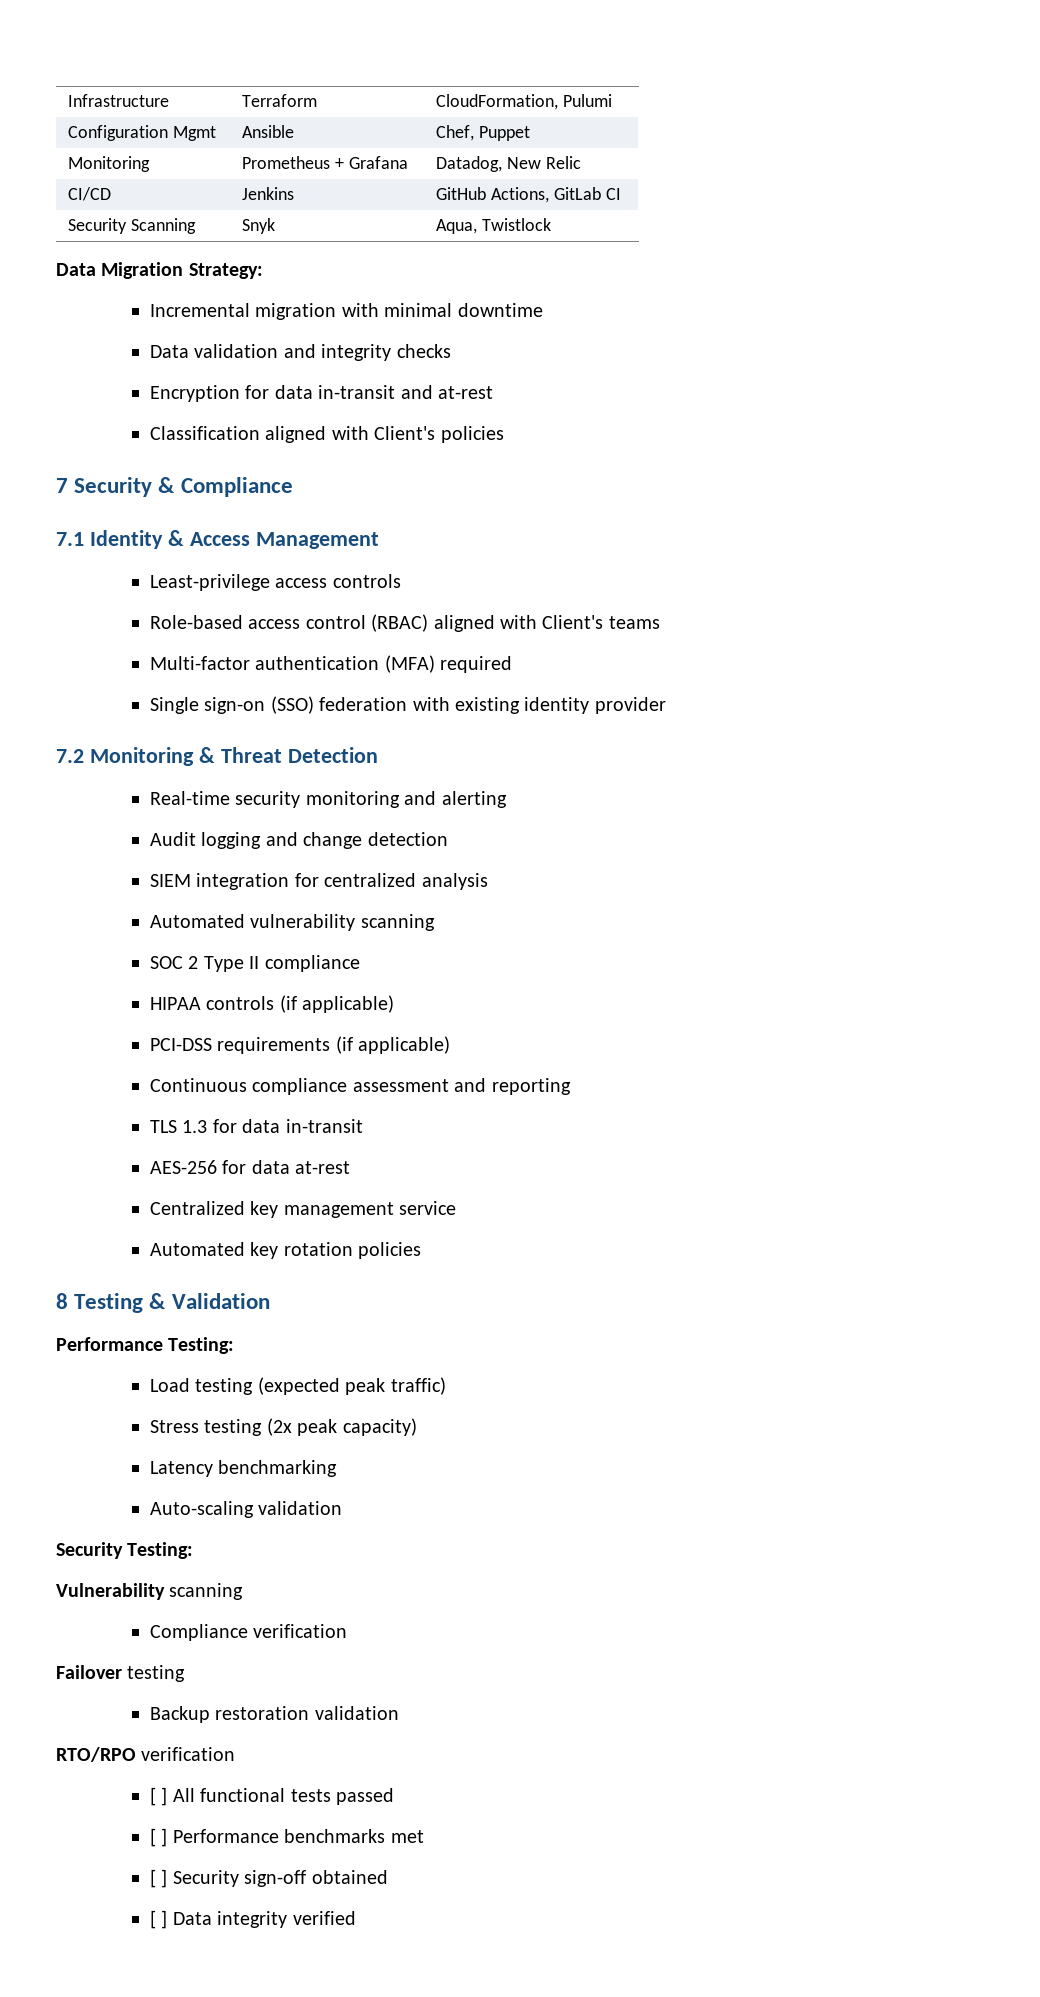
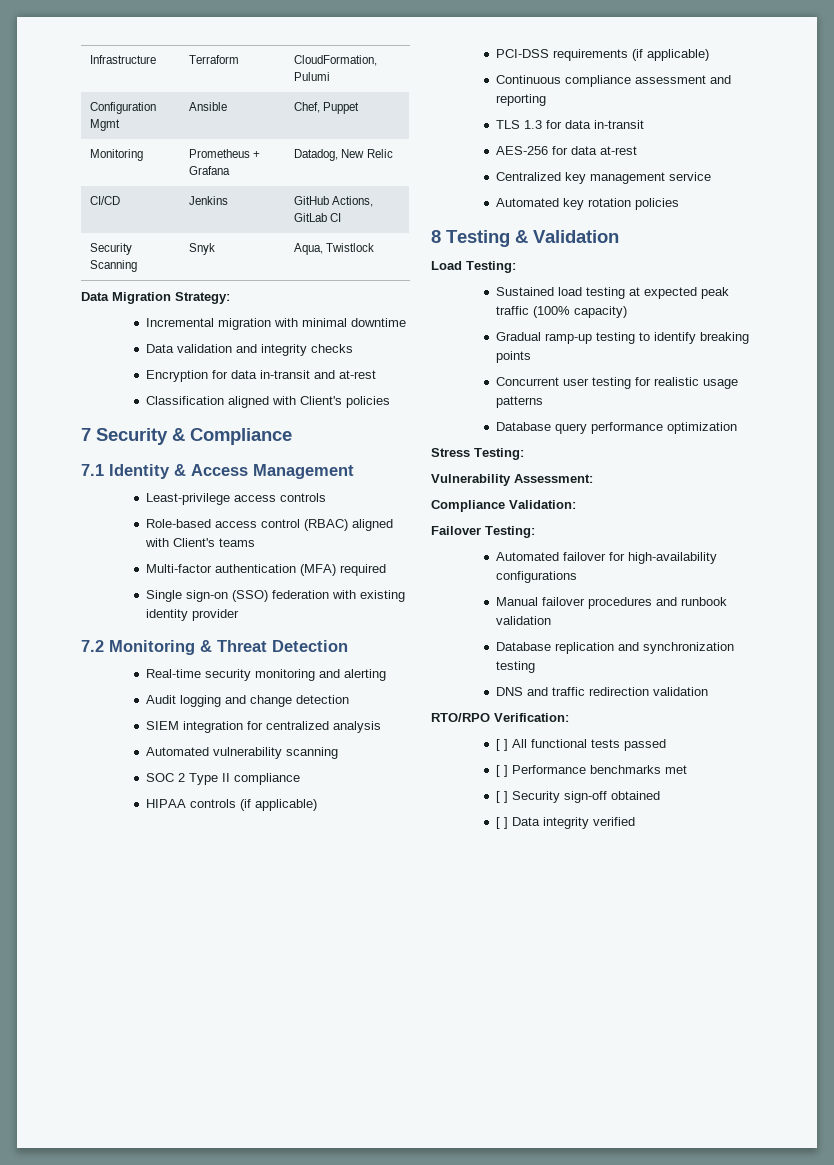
- Performance Testing:
- Load testing (expected peak traffic)
- Stress testing (2x peak capacity)
- Latency benchmarking
- Auto-scaling validation
- Security Testing:
+ Load Testing:
+ Sustained load testing at expected peak traffic (100% capacity)
+ Gradual ramp-up testing to identify breaking points
+ Concurrent user testing for realistic usage patterns
+ Database query performance optimization
+ Stress Testing:
- Vulnerability scanning
- Compliance verification
+ Vulnerability Assessment:
+ Compliance Validation:
- Failover testing
- Backup restoration validation
+ Failover Testing:
+ Automated failover for high-availability configurations
+ Manual failover procedures and runbook validation
+ Database replication and synchronization testing
+ DNS and traffic redirection validation
- RTO/RPO verification
+ RTO/RPO Verification:

